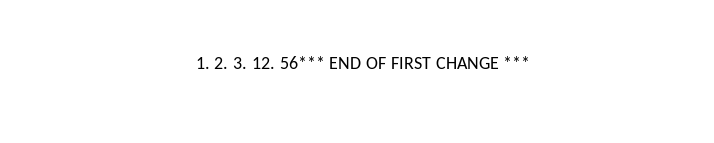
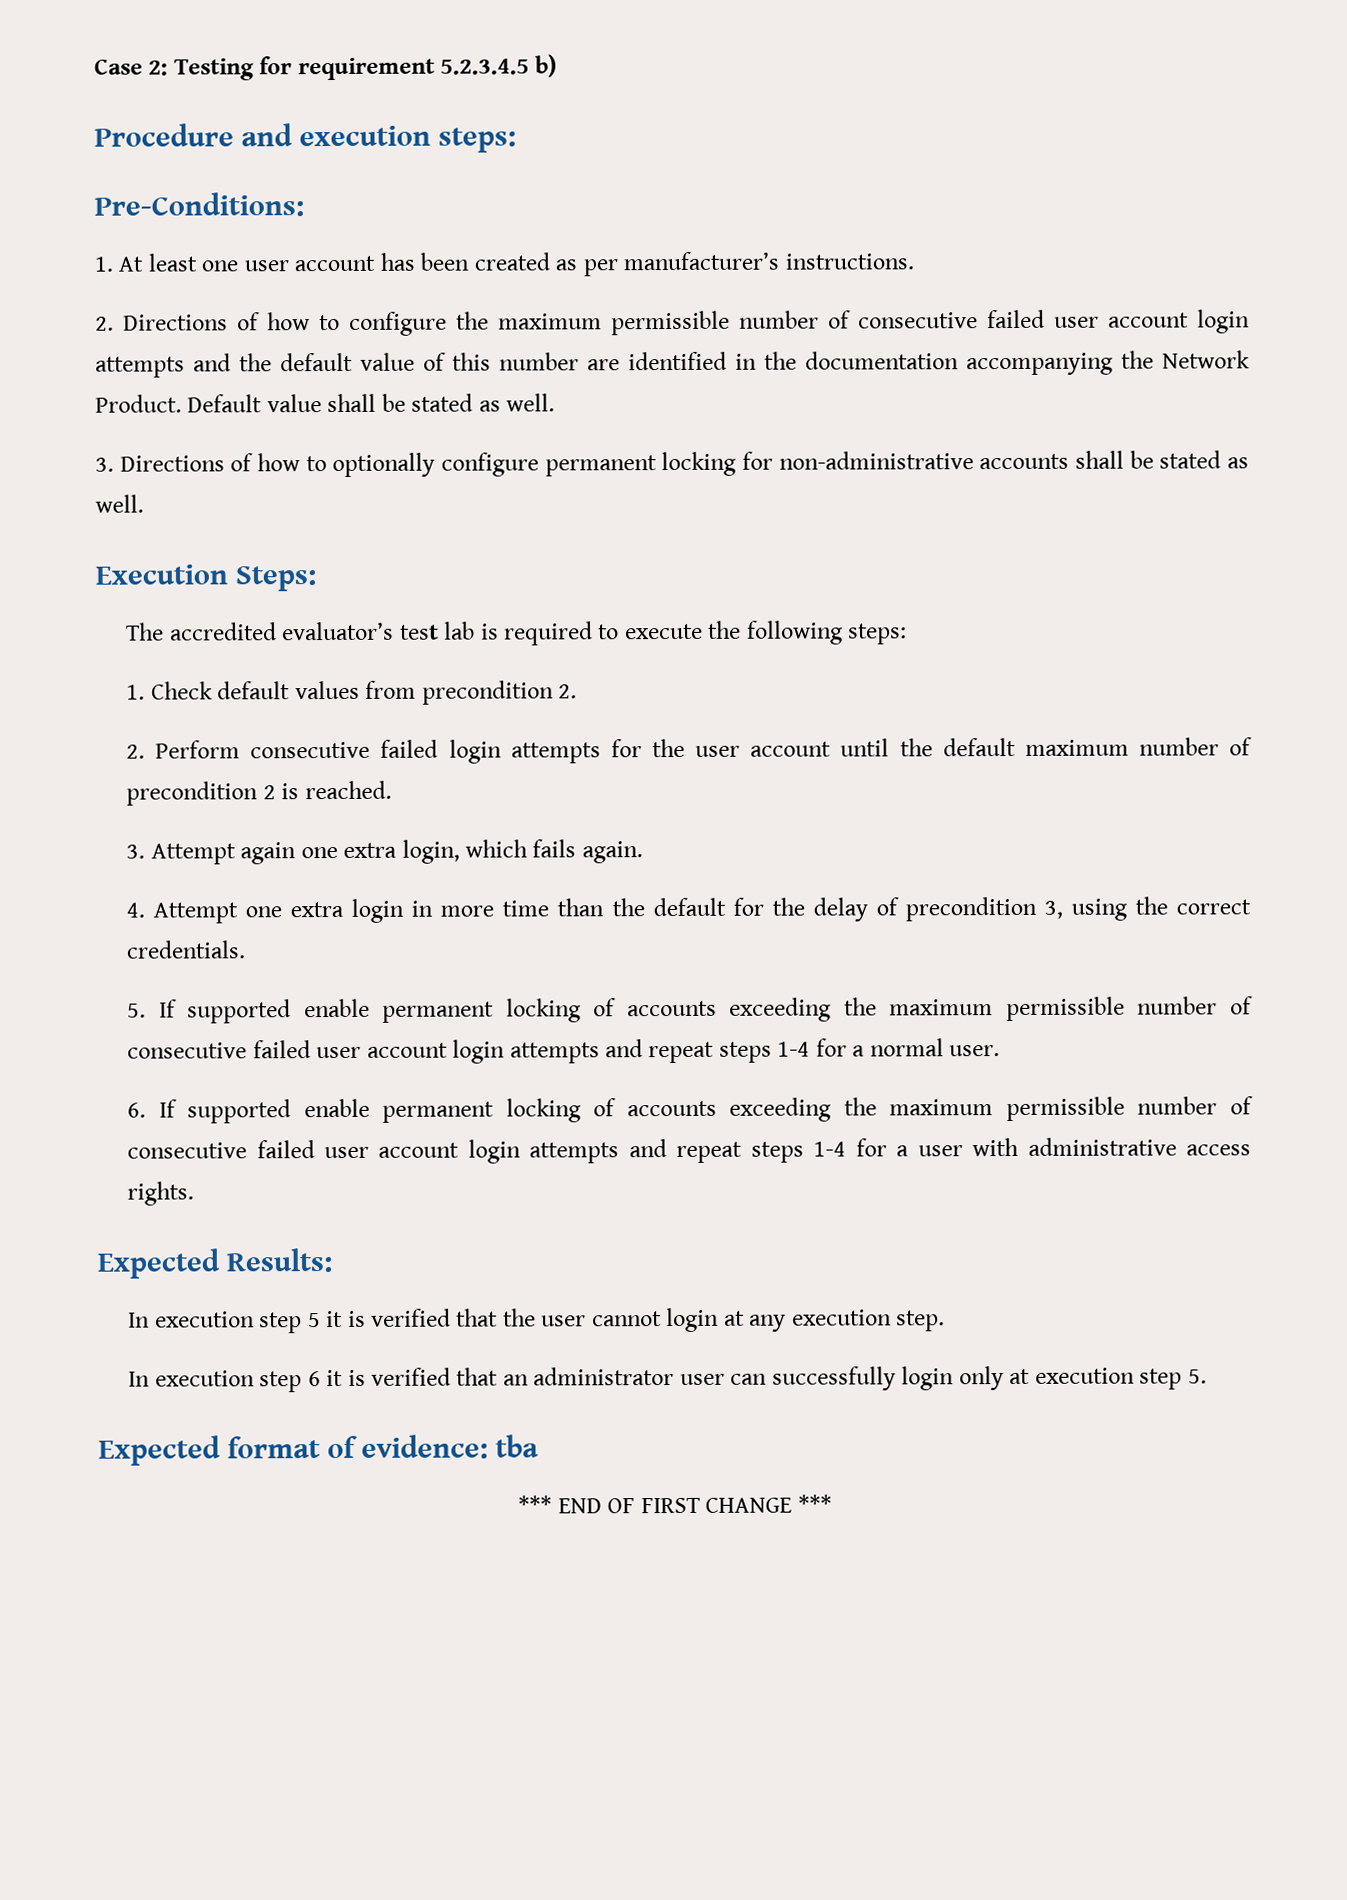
- 1. 2. 3. 12. 56*** END OF FIRST CHANGE ***
+ Case 2: Testing for requirement 5.2.3.4.5 b)
+ Procedure and execution steps:
+ Pre-Conditions:
+ 1. At least one user account has been created as per manufacturer’s instructions.
+ 2. Directions of how to configure the maximum permissible number of consecutive failed user account login attempts and the default value of this number are identified in the documentation accompanying the Network Product. Default value shall be stated as well.
+ 3. Directions of how to optionally configure permanent locking for non-administrative accounts shall be stated as well.
+ Execution Steps:
+ The accredited evaluator’s test lab is required to execute the following steps:
+ 1. Check default values from precondition 2.
+ 2. Perform consecutive failed login attempts for the user account until the default maximum number of precondition 2 is reached.
+ 3. Attempt again one extra login, which fails again.
+ 4. Attempt one extra login in more time than the default for the delay of precondition 3, using the correct credentials.
+ 5. If supported enable permanent locking of accounts exceeding the maximum permissible number of consecutive failed user account login attempts and repeat steps 1-4 for a normal user.
+ 6. If supported enable permanent locking of accounts exceeding the maximum permissible number of consecutive failed user account login attempts and repeat steps 1-4 for a user with administrative access rights.
+ Expected Results:
+ In execution step 5 it is verified that the user cannot login at any execution step.
+ In execution step 6 it is verified that an administrator user can successfully login only at execution step 5.
+ Expected format of evidence: tba
+ *** END OF FIRST CHANGE ***

